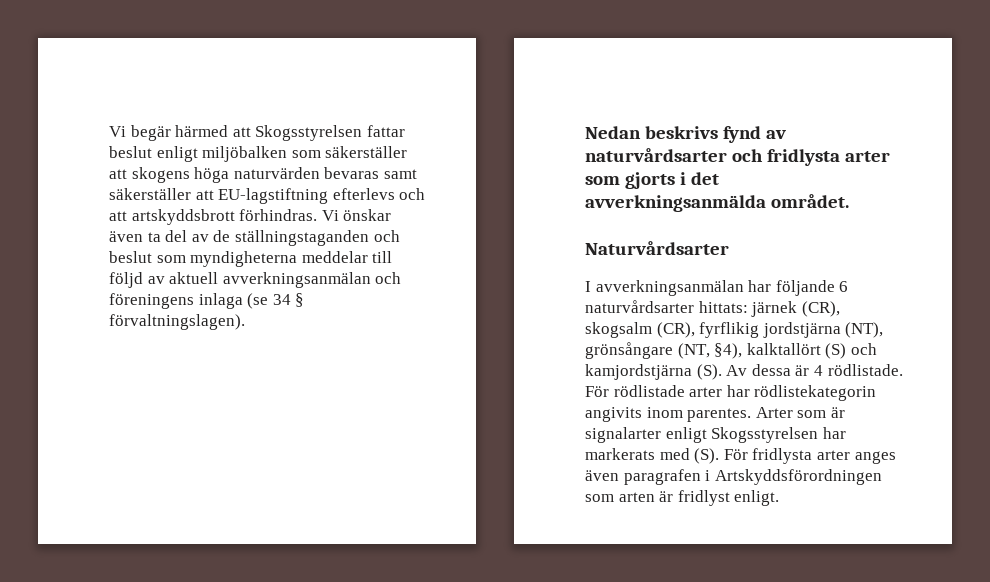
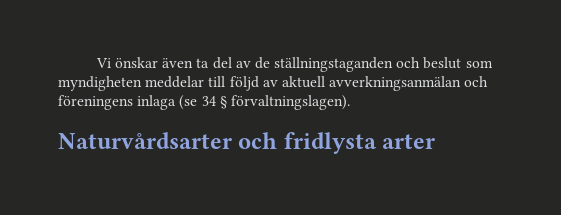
- Vi begär härmed att Skogsstyrelsen fattar beslut enligt miljöbalken som säkerställer att skogens höga naturvärden bevaras samt säkerställer att EU-lagstiftning efterlevs och att artskyddsbrott förhindras. Vi önskar även ta del av de ställningstaganden och beslut som myndigheterna meddelar till följd av aktuell avverkningsanmälan och föreningens inlaga (se 34 § förvaltningslagen).
+ Vi önskar även ta del av de ställningstaganden och beslut som myndigheten meddelar till följd av aktuell avverkningsanmälan och föreningens inlaga (se 34 § förvaltningslagen).
- Nedan beskrivs fynd av naturvårdsarter och fridlysta arter som gjorts i det avverkningsanmälda området.
- Naturvårdsarter
- I avverkningsanmälan har följande 6 naturvårdsarter hittats: järnek (CR), skogsalm (CR), fyrflikig jordstjärna (NT), grönsångare (NT, §4), kalktallört (S) och kamjordstjärna (S). Av dessa är 4 rödlistade. För rödlistade arter har rödlistekategorin angivits inom parentes. Arter som är signalarter enligt Skogsstyrelsen har markerats med (S). För fridlysta arter anges även paragrafen i Artskyddsförordningen som arten är fridlyst enligt.
+ Naturvårdsarter och fridlysta arter

